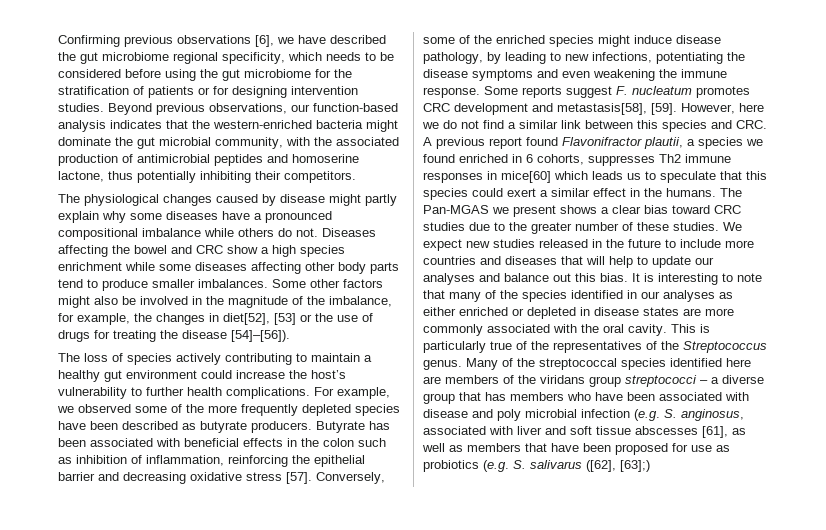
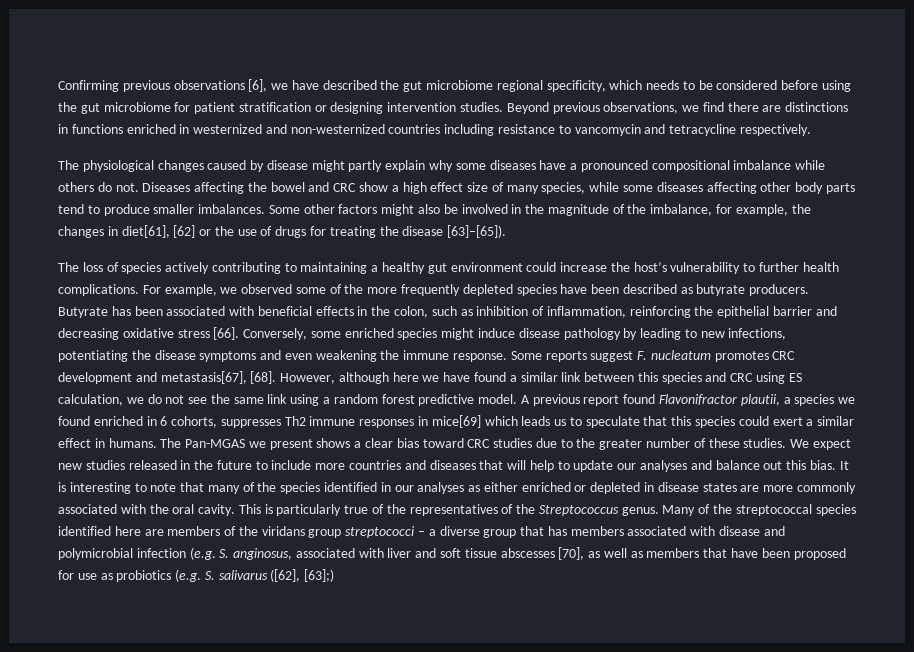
- Confirming previous observations [6], we have described the gut microbiome regional specificity, which needs to be considered before using the gut microbiome for the stratification of patients or for designing intervention studies.
+ Confirming previous observations [6], we have described the gut microbiome regional specificity, which needs to be considered before using the gut microbiome for patient stratification or designing intervention studies.
- Beyond previous observations, our function-based analysis indicates that the western-enriched bacteria might dominate the gut microbial community, with the associated production of antimicrobial peptides and homoserine lactone, thus potentially inhibiting their competitors.
+ Beyond previous observations, we find there are distinctions in functions enriched in westernized and non-westernized countries including resistance to vancomycin and tetracycline respectively.
- Diseases affecting the bowel and CRC show a high species enrichment while some diseases affecting other body parts tend to produce smaller imbalances.
+ Diseases affecting the bowel and CRC show a high effect size of many species, while some diseases affecting other body parts tend to produce smaller imbalances.
- Some other factors might also be involved in the magnitude of the imbalance, for example, the changes in diet[52], [53] or the use of drugs for treating the disease [54]–[56]).
+ Some other factors might also be involved in the magnitude of the imbalance, for example, the changes in diet[61], [62] or the use of drugs for treating the disease [63]–[65]).
- The loss of species actively contributing to maintain a healthy gut environment could increase the host’s vulnerability to further health complications.
+ The loss of species actively contributing to maintaining a healthy gut environment could increase the host’s vulnerability to further health complications.
- Butyrate has been associated with beneficial effects in the colon such as inhibition of inflammation, reinforcing the epithelial barrier and decreasing oxidative stress [57].
+ Butyrate has been associated with beneficial effects in the colon, such as inhibition of inflammation, reinforcing the epithelial barrier and decreasing oxidative stress [66].
- Conversely, some of the enriched species might induce disease pathology, by leading to new infections, potentiating the disease symptoms and even weakening the immune response.
+ Conversely, some enriched species might induce disease pathology by leading to new infections, potentiating the disease symptoms and even weakening the immune response.
- Some reports suggest F. nucleatum promotes CRC development and metastasis[58], [59]. However, here we do not find a similar link between this species and CRC. A previous report found Flavonifractor plautii, a species we found enriched in 6 cohorts, suppresses Th2 immune responses in mice[60] which leads us to speculate that this species could exert a similar effect in the humans.
+ Some reports suggest F. nucleatum promotes CRC development and metastasis[67], [68]. However, although here we have found a similar link between this species and CRC using ES calculation, we do not see the same link using a random forest predictive model. A previous report found Flavonifractor plautii, a species we found enriched in 6 cohorts, suppresses Th2 immune responses in mice[69] which leads us to speculate that this species could exert a similar effect in humans.
- Many of the streptococcal species identified here are members of the viridans group streptococci – a diverse group that has members who have been associated with disease and poly microbial infection (e.g. S. anginosus, associated with liver and soft tissue abscesses [61], as well as members that have been proposed for use as probiotics (e.g. S. salivarus ([62], [63];)
+ Many of the streptococcal species identified here are members of the viridans group streptococci – a diverse group that has members associated with disease and polymicrobial infection (e.g. S. anginosus, associated with liver and soft tissue abscesses [70], as well as members that have been proposed for use as probiotics (e.g. S. salivarus ([62], [63];)

